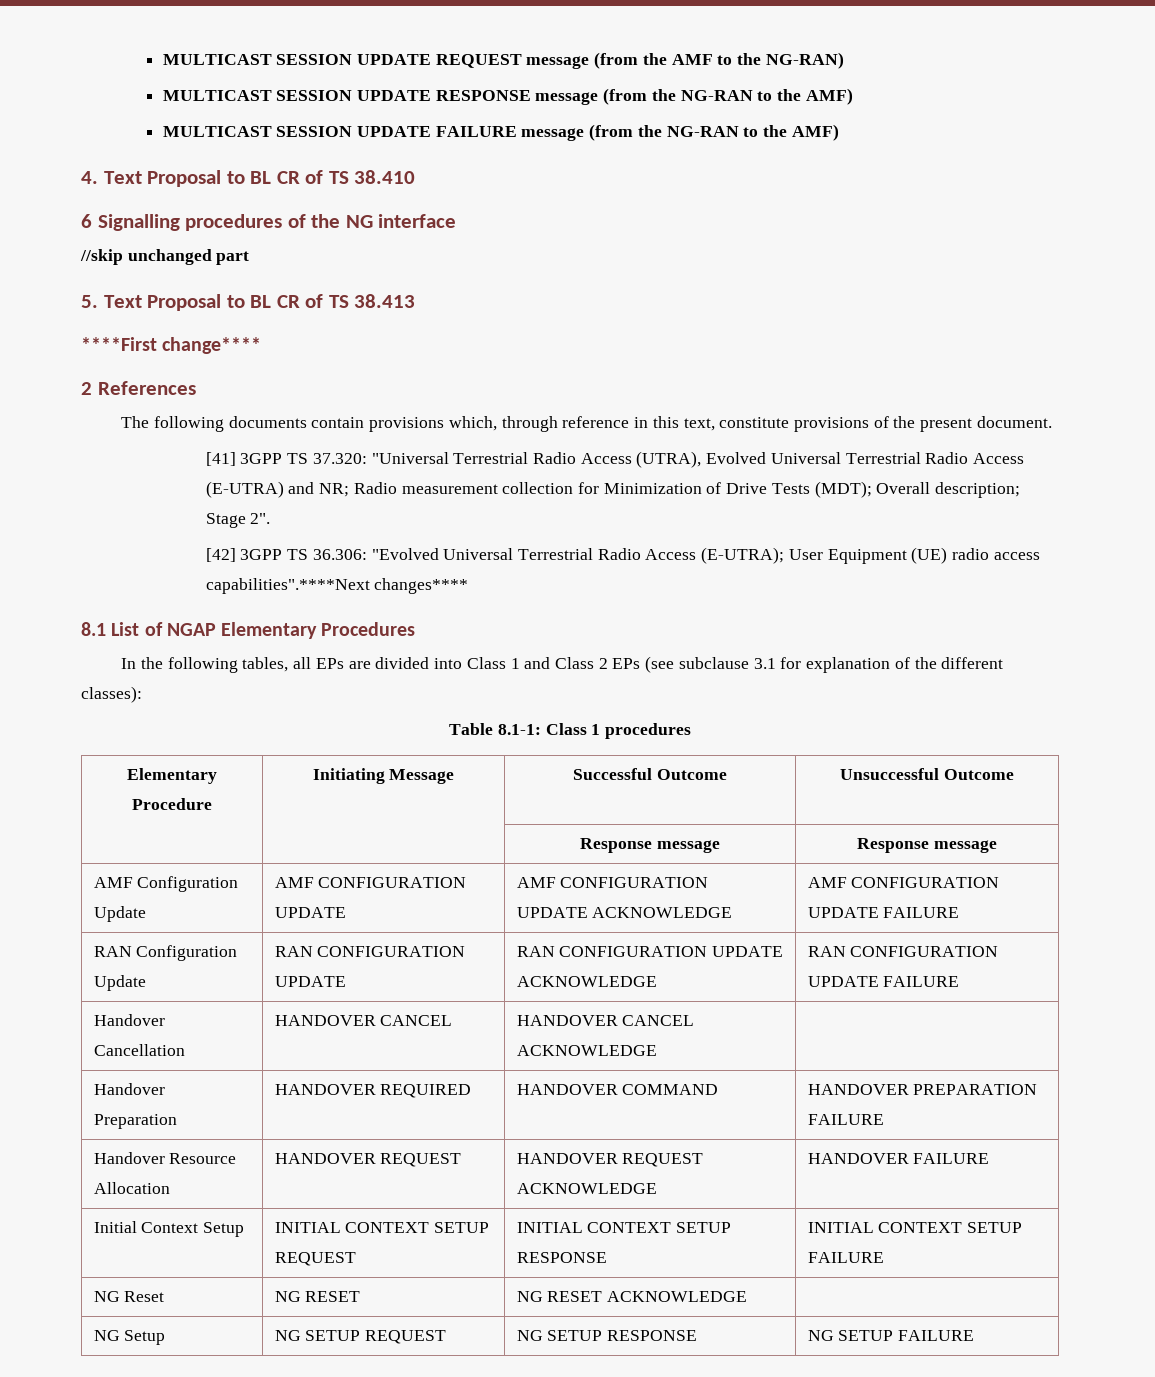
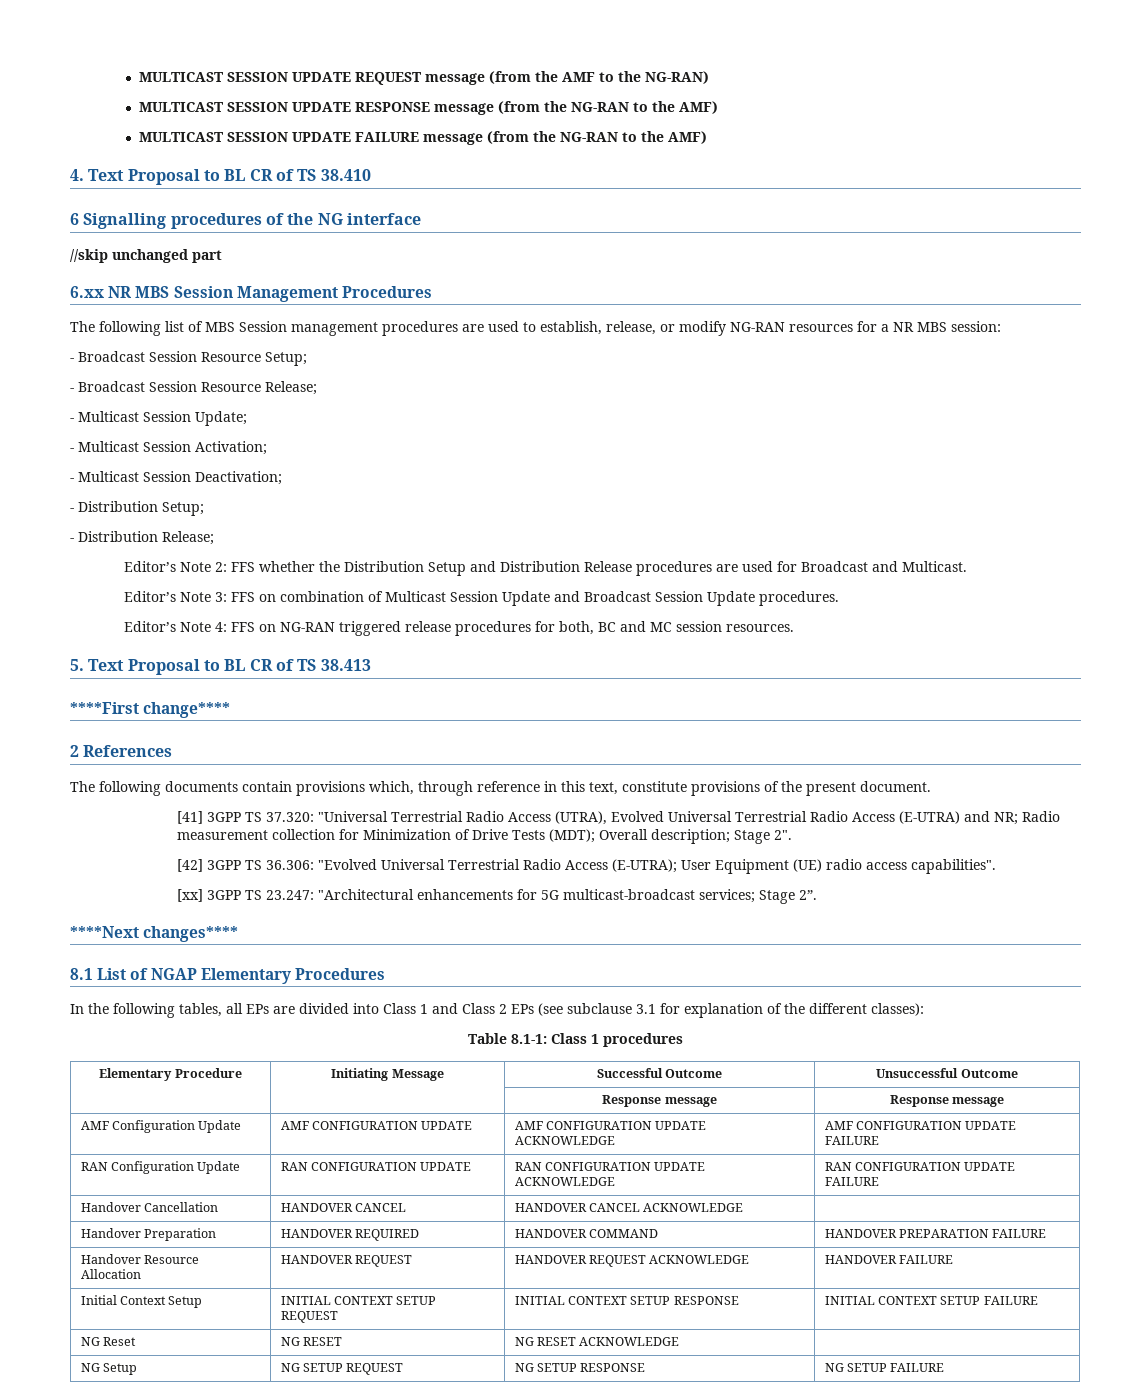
+ 6.xx NR MBS Session Management Procedures
+ The following list of MBS Session management procedures are used to establish, release, or modify NG-RAN resources for a NR MBS session:
+ - Broadcast Session Resource Setup;
+ - Broadcast Session Resource Release;
+ - Multicast Session Update;
+ - Multicast Session Activation;
+ - Multicast Session Deactivation;
+ - Distribution Setup;
+ - Distribution Release;
+ Editor’s Note 2: FFS whether the Distribution Setup and Distribution Release procedures are used for Broadcast and Multicast.
+ Editor’s Note 3: FFS on combination of Multicast Session Update and Broadcast Session Update procedures.
+ Editor’s Note 4: FFS on NG-RAN triggered release procedures for both, BC and MC session resources.
- [42] 3GPP TS 36.306: "Evolved Universal Terrestrial Radio Access (E-UTRA); User Equipment (UE) radio access capabilities".****Next changes****
+ [42] 3GPP TS 36.306: "Evolved Universal Terrestrial Radio Access (E-UTRA); User Equipment (UE) radio access capabilities".
+ [xx] 3GPP TS 23.247: "Architectural enhancements for 5G multicast-broadcast services; Stage 2”.
+ ****Next changes****

